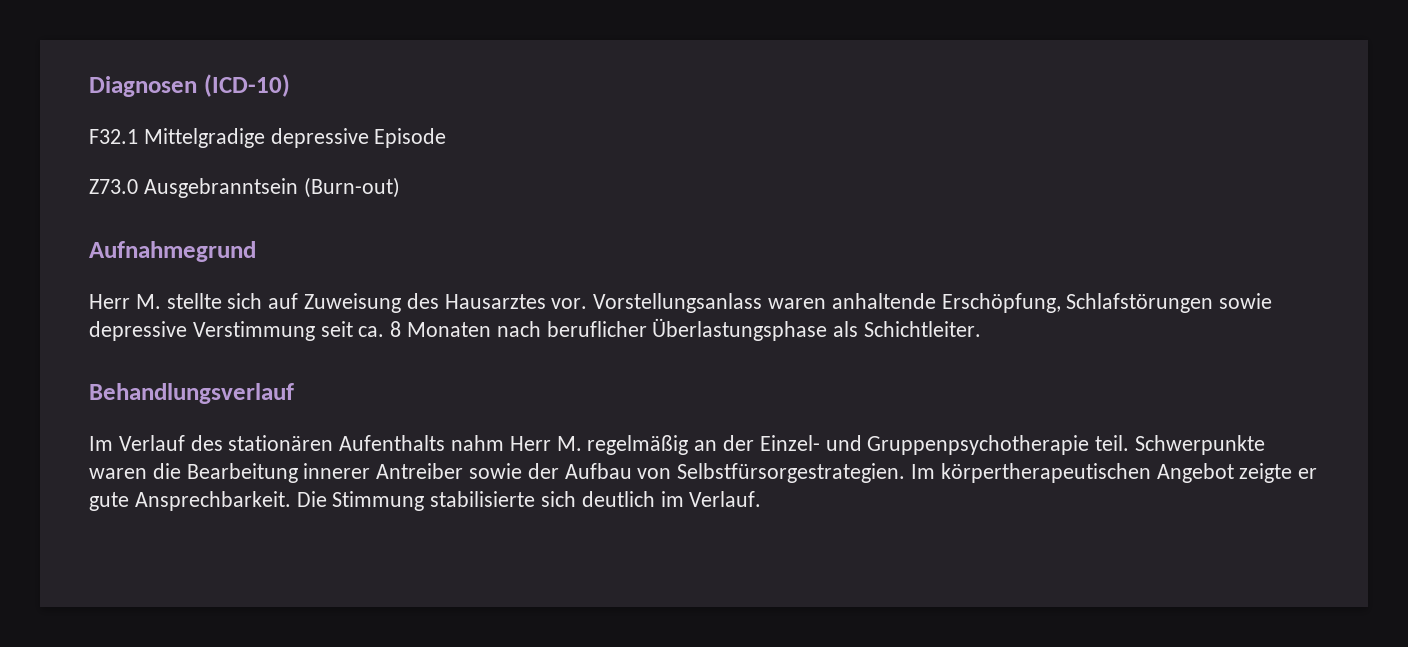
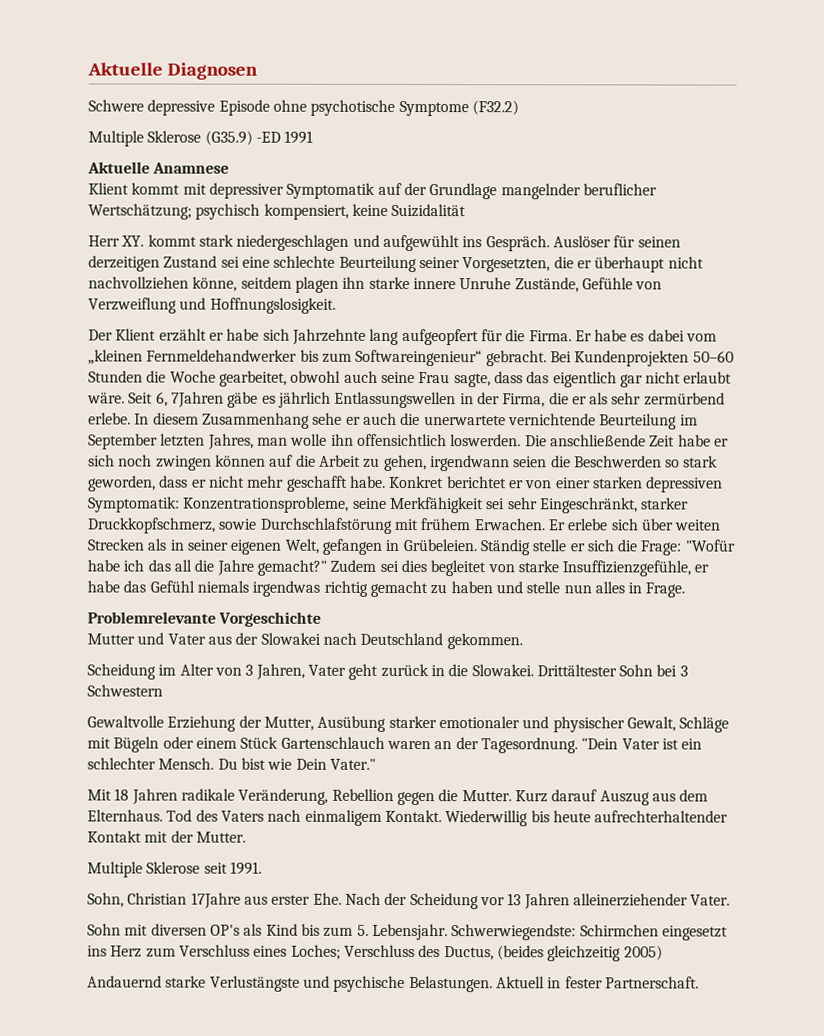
- Diagnosen (ICD-10)
- F32.1 Mittelgradige depressive Episode
- Z73.0 Ausgebranntsein (Burn-out)
- Aufnahmegrund
- Herr M. stellte sich auf Zuweisung des Hausarztes vor. Vorstellungsanlass waren anhaltende Erschöpfung, Schlafstörungen sowie depressive Verstimmung seit ca. 8 Monaten nach beruflicher Überlastungsphase als Schichtleiter.
- Behandlungsverlauf
- Im Verlauf des stationären Aufenthalts nahm Herr M. regelmäßig an der Einzel- und Gruppenpsychotherapie teil. Schwerpunkte waren die Bearbeitung innerer Antreiber sowie der Aufbau von Selbstfürsorgestrategien. Im körpertherapeutischen Angebot zeigte er gute Ansprechbarkeit. Die Stimmung stabilisierte sich deutlich im Verlauf.
+ Aktuelle Diagnosen
+ Schwere depressive Episode ohne psychotische Symptome (F32.2)
+ Multiple Sklerose (G35.9) -ED 1991
+ Aktuelle Anamnese
+ Klient kommt mit depressiver Symptomatik auf der Grundlage mangelnder beruflicher Wertschätzung; psychisch kompensiert, keine Suizidalität
+ Herr XY. kommt stark niedergeschlagen und aufgewühlt ins Gespräch. Auslöser für seinen derzeitigen Zustand sei eine schlechte Beurteilung seiner Vorgesetzten, die er überhaupt nicht nachvollziehen könne, seitdem plagen ihn starke innere Unruhe Zustände, Gefühle von Verzweiflung und Hoffnungslosigkeit.
+ Der Klient erzählt er habe sich Jahrzehnte lang aufgeopfert für die Firma. Er habe es dabei vom „kleinen Fernmeldehandwerker bis zum Softwareingenieur“ gebracht. Bei Kundenprojekten 50–60 Stunden die Woche gearbeitet, obwohl auch seine Frau sagte, dass das eigentlich gar nicht erlaubt wäre. Seit 6, 7Jahren gäbe es jährlich Entlassungswellen in der Firma, die er als sehr zermürbend erlebe. In diesem Zusammenhang sehe er auch die unerwartete vernichtende Beurteilung im September letzten Jahres, man wolle ihn offensichtlich loswerden. Die anschließende Zeit habe er sich noch zwingen können auf die Arbeit zu gehen, irgendwann seien die Beschwerden so stark geworden, dass er nicht mehr geschafft habe. Konkret berichtet er von einer starken depressiven Symptomatik: Konzentrationsprobleme, seine Merkfähigkeit sei sehr Eingeschränkt, starker Druckkopfschmerz, sowie Durchschlafstörung mit frühem Erwachen. Er erlebe sich über weiten Strecken als in seiner eigenen Welt, gefangen in Grübeleien. Ständig stelle er sich die Frage: "Wofür habe ich das all die Jahre gemacht?" Zudem sei dies begleitet von starke Insuffizienzgefühle, er habe das Gefühl niemals irgendwas richtig gemacht zu haben und stelle nun alles in Frage.
+ Problemrelevante Vorgeschichte
+ Mutter und Vater aus der Slowakei nach Deutschland gekommen.
+ Scheidung im Alter von 3 Jahren, Vater geht zurück in die Slowakei. Drittältester Sohn bei 3 Schwestern
+ Gewaltvolle Erziehung der Mutter, Ausübung starker emotionaler und physischer Gewalt, Schläge mit Bügeln oder einem Stück Gartenschlauch waren an der Tagesordnung. "Dein Vater ist ein schlechter Mensch. Du bist wie Dein Vater."
+ Mit 18 Jahren radikale Veränderung, Rebellion gegen die Mutter. Kurz darauf Auszug aus dem Elternhaus. Tod des Vaters nach einmaligem Kontakt. Wiederwillig bis heute aufrechterhaltender Kontakt mit der Mutter.
+ Multiple Sklerose seit 1991.
+ Sohn, Christian 17Jahre aus erster Ehe. Nach der Scheidung vor 13 Jahren alleinerziehender Vater.
+ Sohn mit diversen OP's als Kind bis zum 5. Lebensjahr. Schwerwiegendste: Schirmchen eingesetzt ins Herz zum Verschluss eines Loches; Verschluss des Ductus, (beides gleichzeitig 2005)
+ Andauernd starke Verlustängste und psychische Belastungen. Aktuell in fester Partnerschaft.

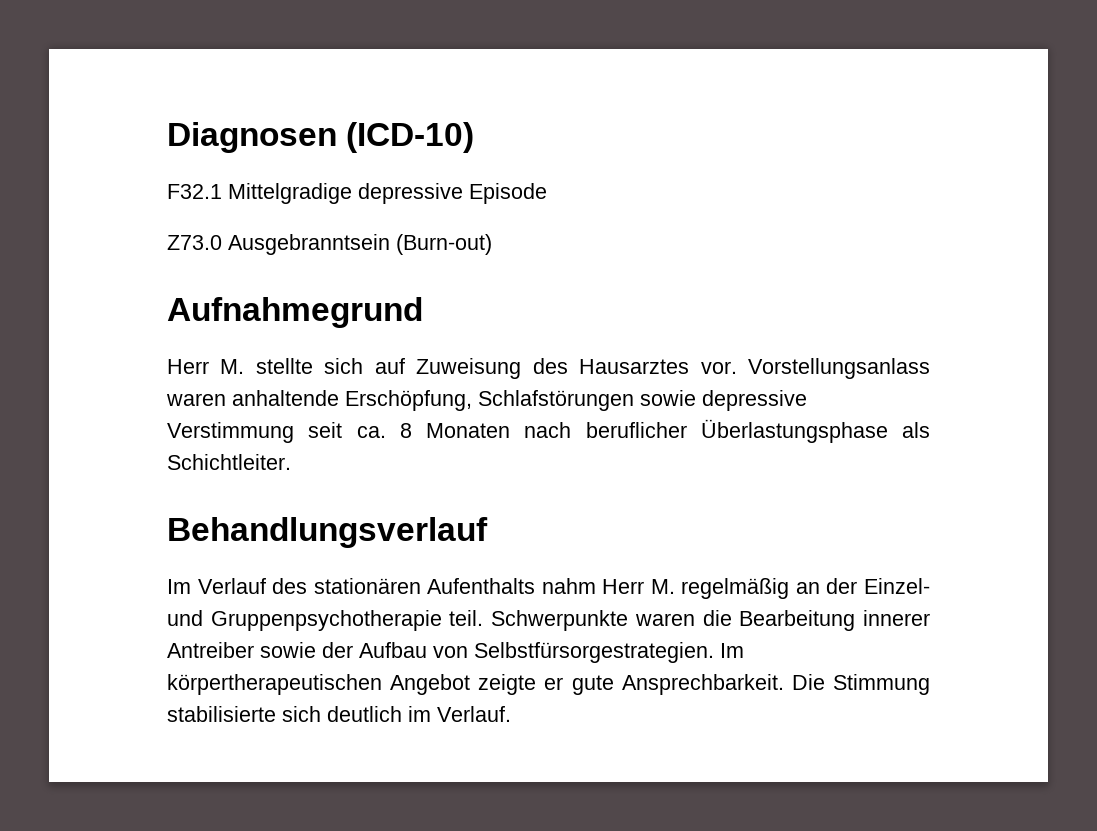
- Aktuelle Diagnosen
- Schwere depressive Episode ohne psychotische Symptome (F32.2)
- Multiple Sklerose (G35.9) -ED 1991
- Aktuelle Anamnese
- Klient kommt mit depressiver Symptomatik auf der Grundlage mangelnder beruflicher Wertschätzung; psychisch kompensiert, keine Suizidalität
- Herr XY. kommt stark niedergeschlagen und aufgewühlt ins Gespräch. Auslöser für seinen derzeitigen Zustand sei eine schlechte Beurteilung seiner Vorgesetzten, die er überhaupt nicht nachvollziehen könne, seitdem plagen ihn starke innere Unruhe Zustände, Gefühle von Verzweiflung und Hoffnungslosigkeit.
- Der Klient erzählt er habe sich Jahrzehnte lang aufgeopfert für die Firma. Er habe es dabei vom „kleinen Fernmeldehandwerker bis zum Softwareingenieur“ gebracht. Bei Kundenprojekten 50–60 Stunden die Woche gearbeitet, obwohl auch seine Frau sagte, dass das eigentlich gar nicht erlaubt wäre. Seit 6, 7Jahren gäbe es jährlich Entlassungswellen in der Firma, die er als sehr zermürbend erlebe. In diesem Zusammenhang sehe er auch die unerwartete vernichtende Beurteilung im September letzten Jahres, man wolle ihn offensichtlich loswerden. Die anschließende Zeit habe er sich noch zwingen können auf die Arbeit zu gehen, irgendwann seien die Beschwerden so stark geworden, dass er nicht mehr geschafft habe. Konkret berichtet er von einer starken depressiven Symptomatik: Konzentrationsprobleme, seine Merkfähigkeit sei sehr Eingeschränkt, starker Druckkopfschmerz, sowie Durchschlafstörung mit frühem Erwachen. Er erlebe sich über weiten Strecken als in seiner eigenen Welt, gefangen in Grübeleien. Ständig stelle er sich die Frage: "Wofür habe ich das all die Jahre gemacht?" Zudem sei dies begleitet von starke Insuffizienzgefühle, er habe das Gefühl niemals irgendwas richtig gemacht zu haben und stelle nun alles in Frage.
- Problemrelevante Vorgeschichte
- Mutter und Vater aus der Slowakei nach Deutschland gekommen.
- Scheidung im Alter von 3 Jahren, Vater geht zurück in die Slowakei. Drittältester Sohn bei 3 Schwestern
- Gewaltvolle Erziehung der Mutter, Ausübung starker emotionaler und physischer Gewalt, Schläge mit Bügeln oder einem Stück Gartenschlauch waren an der Tagesordnung. "Dein Vater ist ein schlechter Mensch. Du bist wie Dein Vater."
- Mit 18 Jahren radikale Veränderung, Rebellion gegen die Mutter. Kurz darauf Auszug aus dem Elternhaus. Tod des Vaters nach einmaligem Kontakt. Wiederwillig bis heute aufrechterhaltender Kontakt mit der Mutter.
- Multiple Sklerose seit 1991.
- Sohn, Christian 17Jahre aus erster Ehe. Nach der Scheidung vor 13 Jahren alleinerziehender Vater.
- Sohn mit diversen OP's als Kind bis zum 5. Lebensjahr. Schwerwiegendste: Schirmchen eingesetzt ins Herz zum Verschluss eines Loches; Verschluss des Ductus, (beides gleichzeitig 2005)
- Andauernd starke Verlustängste und psychische Belastungen. Aktuell in fester Partnerschaft.
+ Diagnosen (ICD-10)
+ F32.1 Mittelgradige depressive Episode
+ Z73.0 Ausgebranntsein (Burn-out)
+ Aufnahmegrund
+ Herr M. stellte sich auf Zuweisung des Hausarztes vor. Vorstellungsanlass waren anhaltende Erschöpfung, Schlafstörungen sowie depressive Verstimmung seit ca. 8 Monaten nach beruflicher Überlastungsphase als Schichtleiter.
+ Behandlungsverlauf
+ Im Verlauf des stationären Aufenthalts nahm Herr M. regelmäßig an der Einzel- und Gruppenpsychotherapie teil. Schwerpunkte waren die Bearbeitung innerer Antreiber sowie der Aufbau von Selbstfürsorgestrategien. Im körpertherapeutischen Angebot zeigte er gute Ansprechbarkeit. Die Stimmung stabilisierte sich deutlich im Verlauf.

